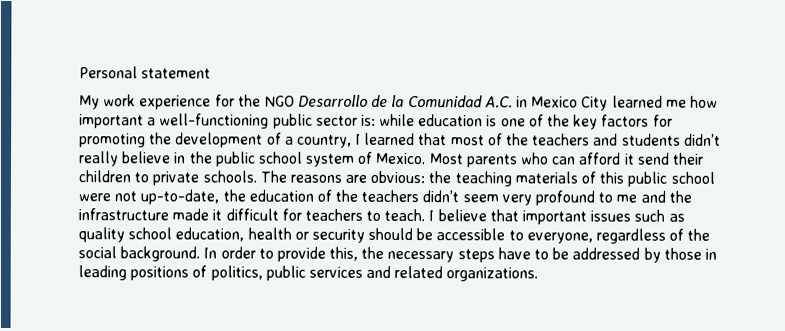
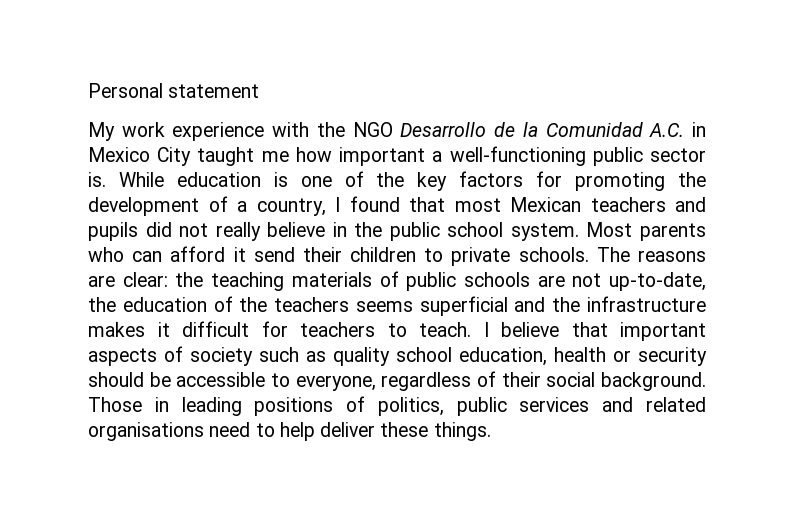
- My work experience for the NGO Desarrollo de la Comunidad A.C. in Mexico City learned me how important a well-functioning public sector is: while education is one of the key factors for promoting the development of a country, I learned that most of the teachers and students didn’t really believe in the public school system of Mexico.
+ My work experience with the NGO Desarrollo de la Comunidad A.C. in Mexico City taught me how important a well-functioning public sector is. While education is one of the key factors for promoting the development of a country, I found that most Mexican teachers and pupils did not really believe in the public school system.
- The reasons are obvious: the teaching materials of this public school were not up-to-date, the education of the teachers didn’t seem very profound to me and the infrastructure made it difficult for teachers to teach.
+ The reasons are clear: the teaching materials of public schools are not up-to-date, the education of the teachers seems superficial and the infrastructure makes it difficult for teachers to teach.
- I believe that important issues such as quality school education, health or security should be accessible to everyone, regardless of the social background.
+ I believe that important aspects of society such as quality school education, health or security should be accessible to everyone, regardless of their social background.
- In order to provide this, the necessary steps have to be addressed by those in leading positions of politics, public services and related organizations.
+ Those in leading positions of politics, public services and related organisations need to help deliver these things.

